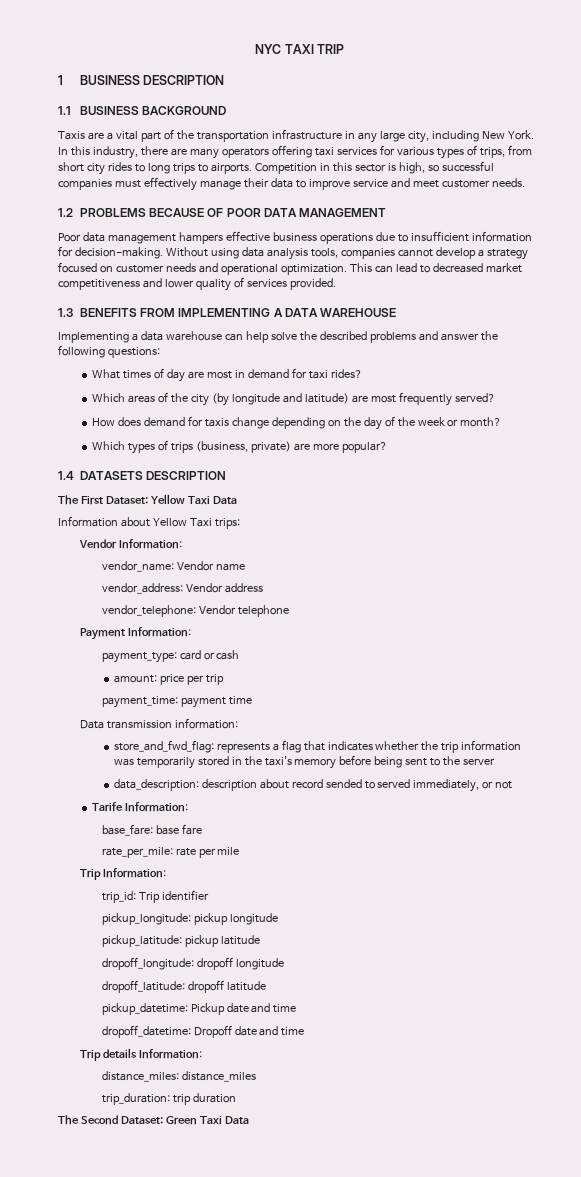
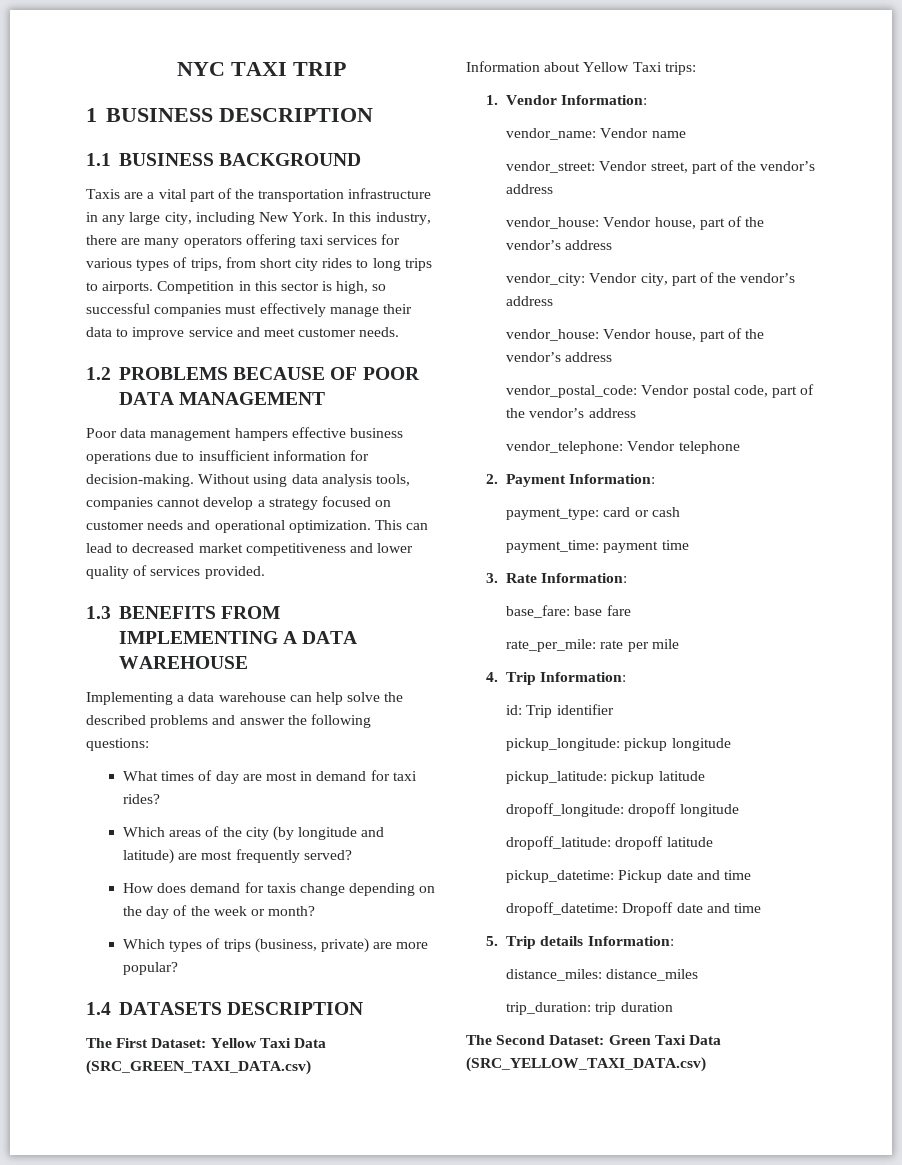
- The First Dataset: Yellow Taxi Data
+ The First Dataset: Yellow Taxi Data (SRC_GREEN_TAXI_DATA.csv)
- Vendor Information:
+ 1. Vendor Information:
- vendor_address: Vendor address
+ vendor_street: Vendor street, part of the vendor’s address
+ vendor_house: Vendor house, part of the vendor’s address
+ vendor_city: Vendor city, part of the vendor’s address
+ vendor_house: Vendor house, part of the vendor’s address
+ vendor_postal_code: Vendor postal code, part of the vendor’s address
- Payment Information:
+ 2. Payment Information:
- amount: price per trip
- Data transmission information:
- store_and_fwd_flag: represents a flag that indicates whether the trip information was temporarily stored in the taxi's memory before being sent to the server
- data_description: description about record sended to served immediately, or not
- Tarife Information:
+ 3. Rate Information:
- Trip Information:
+ 4. Trip Information:
- trip_id: Trip identifier
+ id: Trip identifier
- Trip details Information:
+ 5. Trip details Information:
- The Second Dataset: Green Taxi Data
+ The Second Dataset: Green Taxi Data (SRC_YELLOW_TAXI_DATA.csv)

